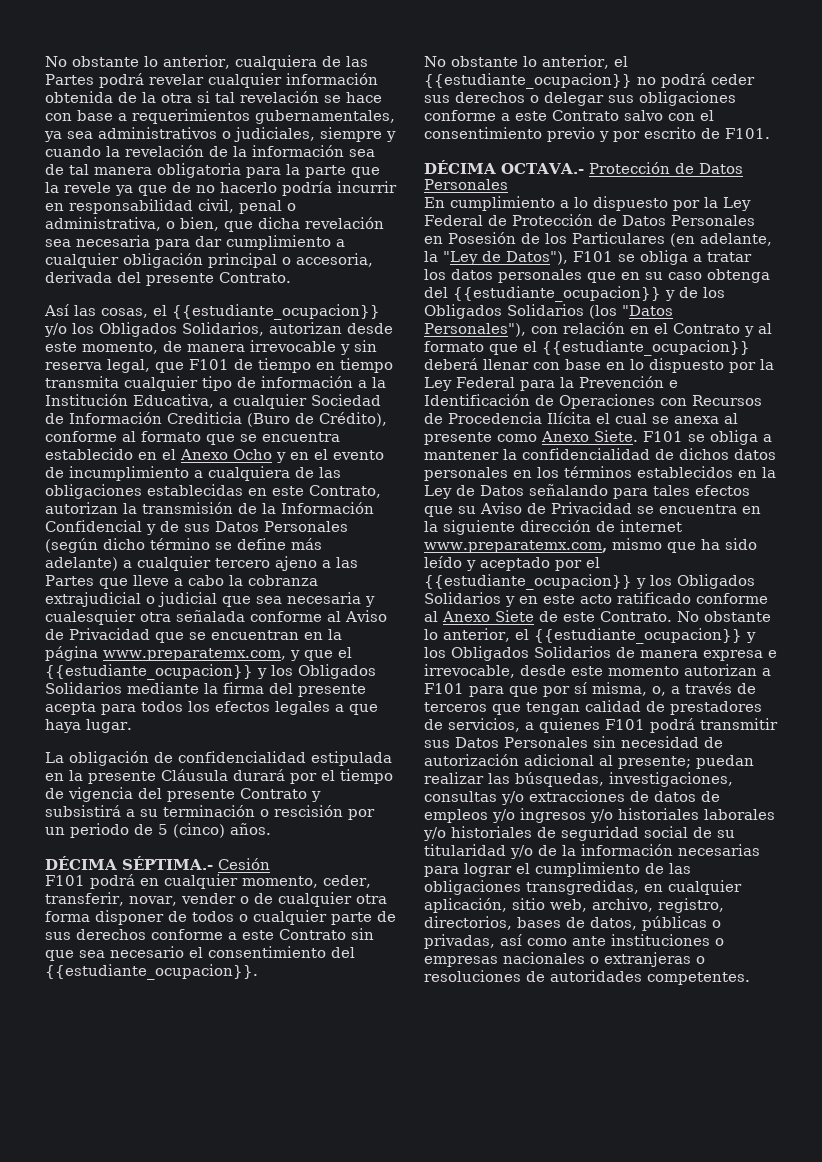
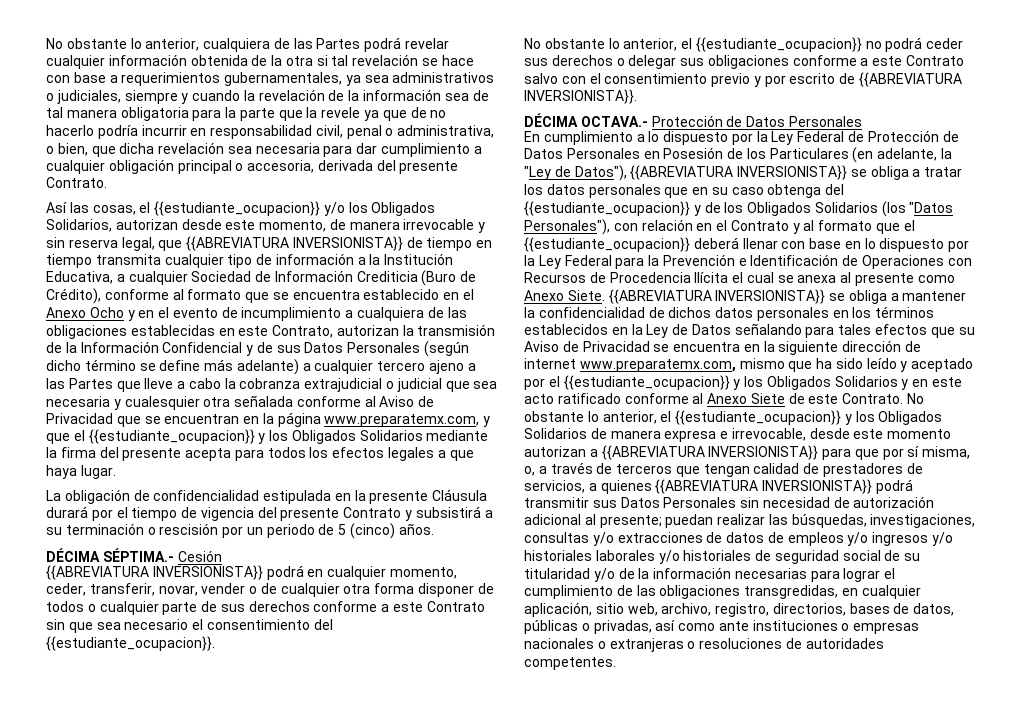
- Así las cosas, el {{estudiante_ocupacion}} y/o los Obligados Solidarios, autorizan desde este momento, de manera irrevocable y sin reserva legal, que F101 de tiempo en tiempo transmita cualquier tipo de información a la Institución Educativa, a cualquier Sociedad de Información Crediticia (Buro de Crédito), conforme al formato que se encuentra establecido en el Anexo Ocho y en el evento de incumplimiento a cualquiera de las obligaciones establecidas en este Contrato, autorizan la transmisión de la Información Confidencial y de sus Datos Personales (según dicho término se define más adelante) a cualquier tercero ajeno a las Partes que lleve a cabo la cobranza extrajudicial o judicial que sea necesaria y cualesquier otra señalada conforme al Aviso de Privacidad que se encuentran en la página www.preparatemx.com, y que el {{estudiante_ocupacion}} y los Obligados Solidarios mediante la firma del presente acepta para todos los efectos legales a que haya lugar.
+ Así las cosas, el {{estudiante_ocupacion}} y/o los Obligados Solidarios, autorizan desde este momento, de manera irrevocable y sin reserva legal, que {{ABREVIATURA INVERSIONISTA}} de tiempo en tiempo transmita cualquier tipo de información a la Institución Educativa, a cualquier Sociedad de Información Crediticia (Buro de Crédito), conforme al formato que se encuentra establecido en el Anexo Ocho y en el evento de incumplimiento a cualquiera de las obligaciones establecidas en este Contrato, autorizan la transmisión de la Información Confidencial y de sus Datos Personales (según dicho término se define más adelante) a cualquier tercero ajeno a las Partes que lleve a cabo la cobranza extrajudicial o judicial que sea necesaria y cualesquier otra señalada conforme al Aviso de Privacidad que se encuentran en la página www.preparatemx.com, y que el {{estudiante_ocupacion}} y los Obligados Solidarios mediante la firma del presente acepta para todos los efectos legales a que haya lugar.
- F101 podrá en cualquier momento, ceder, transferir, novar, vender o de cualquier otra forma disponer de todos o cualquier parte de sus derechos conforme a este Contrato sin que sea necesario el consentimiento del {{estudiante_ocupacion}}.
+ {{ABREVIATURA INVERSIONISTA}} podrá en cualquier momento, ceder, transferir, novar, vender o de cualquier otra forma disponer de todos o cualquier parte de sus derechos conforme a este Contrato sin que sea necesario el consentimiento del {{estudiante_ocupacion}}.
- No obstante lo anterior, el {{estudiante_ocupacion}} no podrá ceder sus derechos o delegar sus obligaciones conforme a este Contrato salvo con el consentimiento previo y por escrito de F101.
+ No obstante lo anterior, el {{estudiante_ocupacion}} no podrá ceder sus derechos o delegar sus obligaciones conforme a este Contrato salvo con el consentimiento previo y por escrito de {{ABREVIATURA INVERSIONISTA}}.
- En cumplimiento a lo dispuesto por la Ley Federal de Protección de Datos Personales en Posesión de los Particulares (en adelante, la "Ley de Datos"), F101 se obliga a tratar los datos personales que en su caso obtenga del {{estudiante_ocupacion}} y de los Obligados Solidarios (los "Datos Personales"), con relación en el Contrato y al formato que el {{estudiante_ocupacion}} deberá llenar con base en lo dispuesto por la Ley Federal para la Prevención e Identificación de Operaciones con Recursos de Procedencia Ilícita el cual se anexa al presente como Anexo Siete.
+ En cumplimiento a lo dispuesto por la Ley Federal de Protección de Datos Personales en Posesión de los Particulares (en adelante, la "Ley de Datos"), {{ABREVIATURA INVERSIONISTA}} se obliga a tratar los datos personales que en su caso obtenga del {{estudiante_ocupacion}} y de los Obligados Solidarios (los "Datos Personales"), con relación en el Contrato y al formato que el {{estudiante_ocupacion}} deberá llenar con base en lo dispuesto por la Ley Federal para la Prevención e Identificación de Operaciones con Recursos de Procedencia Ilícita el cual se anexa al presente como Anexo Siete.
- F101 se obliga a mantener la confidencialidad de dichos datos personales en los términos establecidos en la Ley de Datos señalando para tales efectos que su Aviso de Privacidad se encuentra en la siguiente dirección de internet www.preparatemx.com, mismo que ha sido leído y aceptado por el {{estudiante_ocupacion}} y los Obligados Solidarios y en este acto ratificado conforme al Anexo Siete de este Contrato.
+ {{ABREVIATURA INVERSIONISTA}} se obliga a mantener la confidencialidad de dichos datos personales en los términos establecidos en la Ley de Datos señalando para tales efectos que su Aviso de Privacidad se encuentra en la siguiente dirección de internet www.preparatemx.com, mismo que ha sido leído y aceptado por el {{estudiante_ocupacion}} y los Obligados Solidarios y en este acto ratificado conforme al Anexo Siete de este Contrato.
- No obstante lo anterior, el {{estudiante_ocupacion}} y los Obligados Solidarios de manera expresa e irrevocable, desde este momento autorizan a F101 para que por sí misma, o, a través de terceros que tengan calidad de prestadores de servicios, a quienes F101 podrá transmitir sus Datos Personales sin necesidad de autorización adicional al presente;
+ No obstante lo anterior, el {{estudiante_ocupacion}} y los Obligados Solidarios de manera expresa e irrevocable, desde este momento autorizan a {{ABREVIATURA INVERSIONISTA}} para que por sí misma, o, a través de terceros que tengan calidad de prestadores de servicios, a quienes {{ABREVIATURA INVERSIONISTA}} podrá transmitir sus Datos Personales sin necesidad de autorización adicional al presente;

